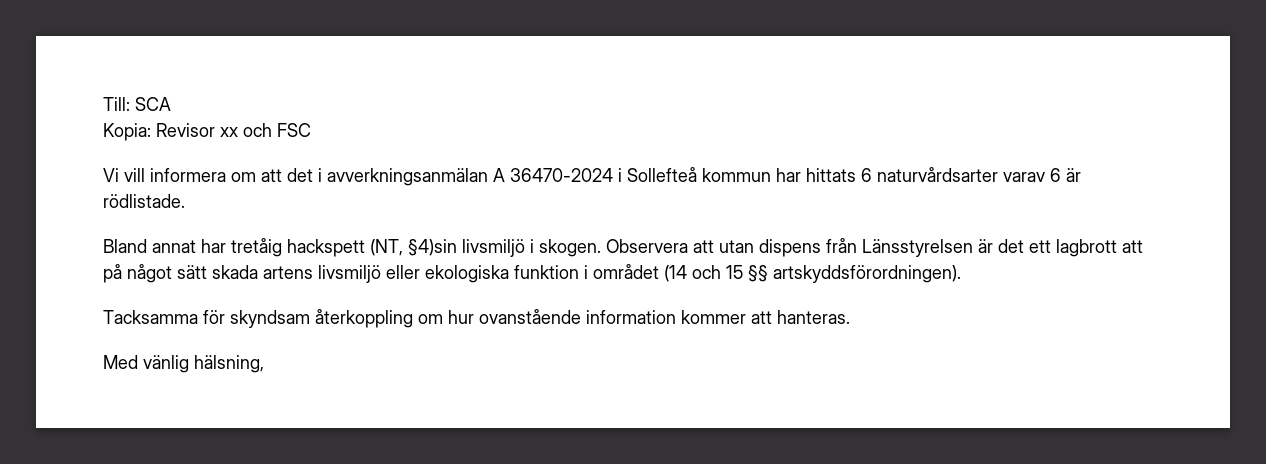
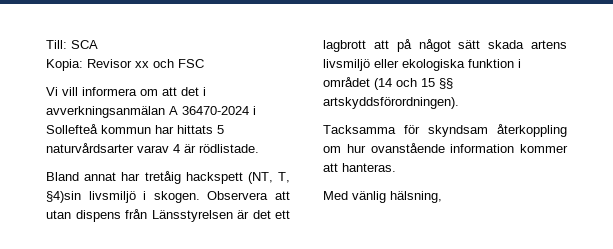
- Vi vill informera om att det i avverkningsanmälan A 36470-2024 i Sollefteå kommun har hittats 6 naturvårdsarter varav 6 är rödlistade.
+ Vi vill informera om att det i avverkningsanmälan A 36470-2024 i Sollefteå kommun har hittats 5 naturvårdsarter varav 4 är rödlistade.
- Bland annat har tretåig hackspett (NT, §4)sin livsmiljö i skogen.
+ Bland annat har tretåig hackspett (NT, T, §4)sin livsmiljö i skogen.

